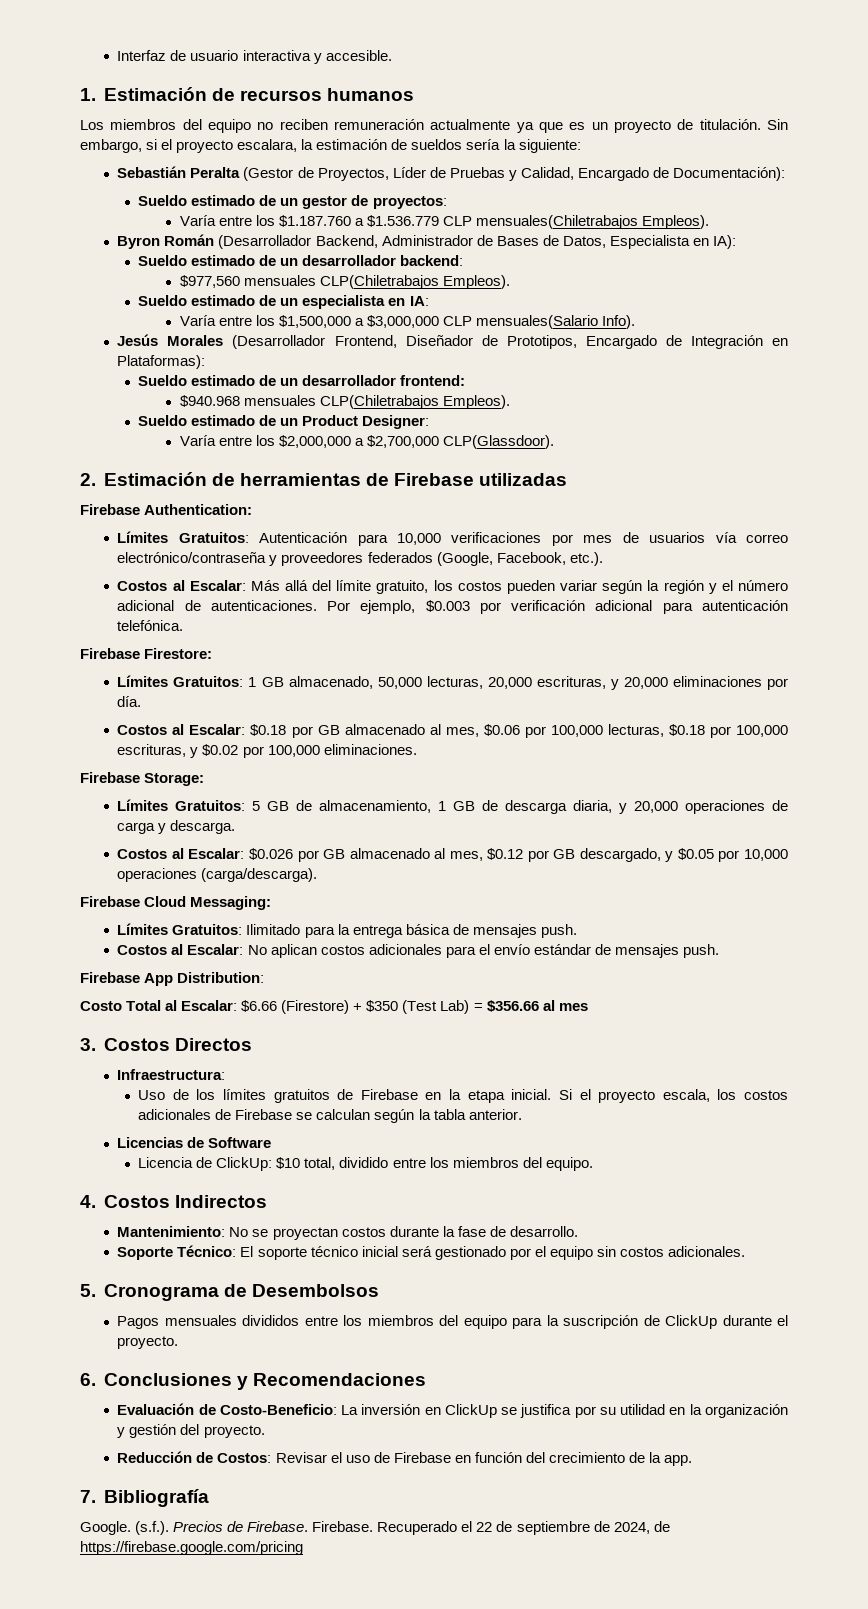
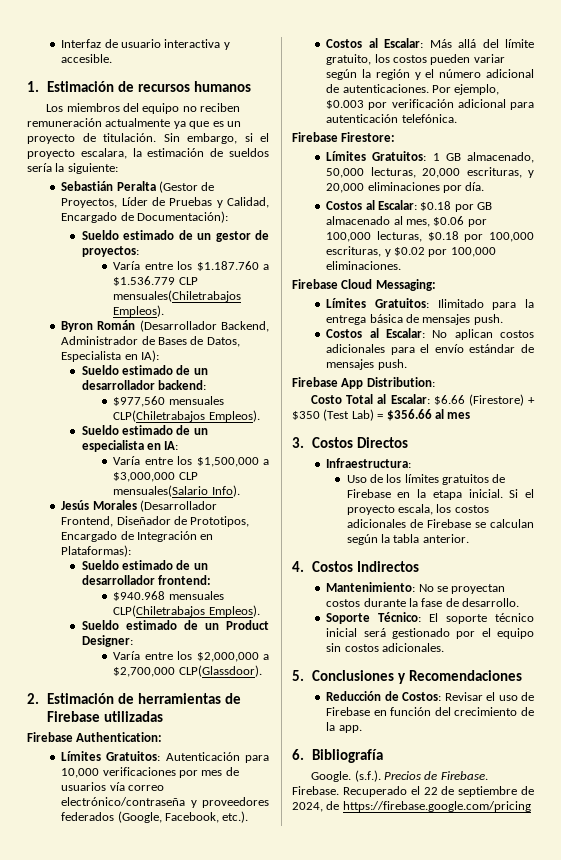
- Firebase Storage:
- Límites Gratuitos: 5 GB de almacenamiento, 1 GB de descarga diaria, y 20,000 operaciones de carga y descarga.
- Costos al Escalar: $0.026 por GB almacenado al mes, $0.12 por GB descargado, y $0.05 por 10,000 operaciones (carga/descarga).
- Licencias de Software
- Licencia de ClickUp: $10 total, dividido entre los miembros del equipo.
- 5. Cronograma de Desembolsos
- Pagos mensuales divididos entre los miembros del equipo para la suscripción de ClickUp durante el proyecto.
- 6. Conclusiones y Recomendaciones
- Evaluación de Costo-Beneficio: La inversión en ClickUp se justifica por su utilidad en la organización y gestión del proyecto.
+ 5. Conclusiones y Recomendaciones
- 7. Bibliografía
+ 6. Bibliografía

